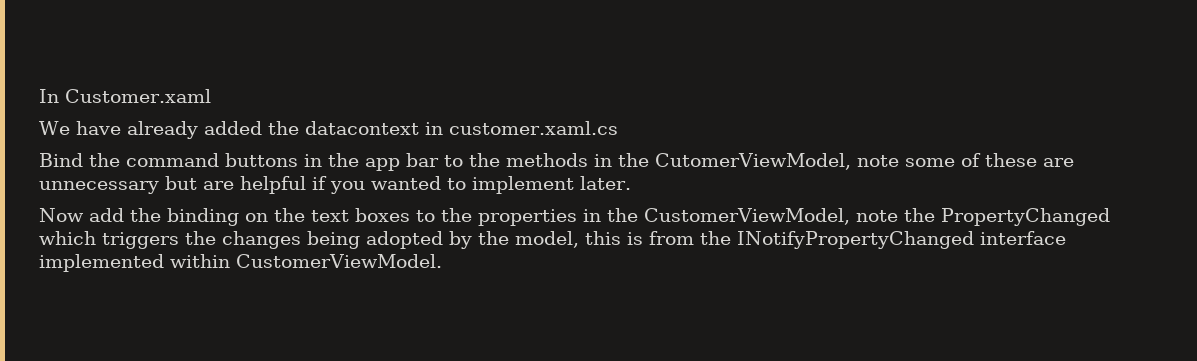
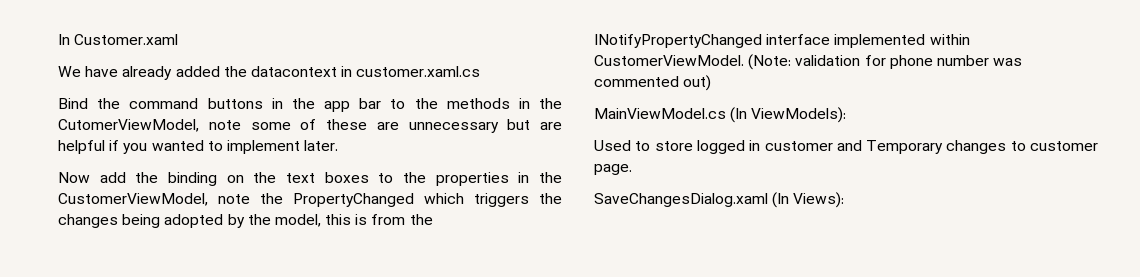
+ (Note: validation for phone number was commented out)
+ MainViewModel.cs (In ViewModels):
+ Used to store logged in customer and Temporary changes to customer page.
+ SaveChangesDialog.xaml (In Views):

